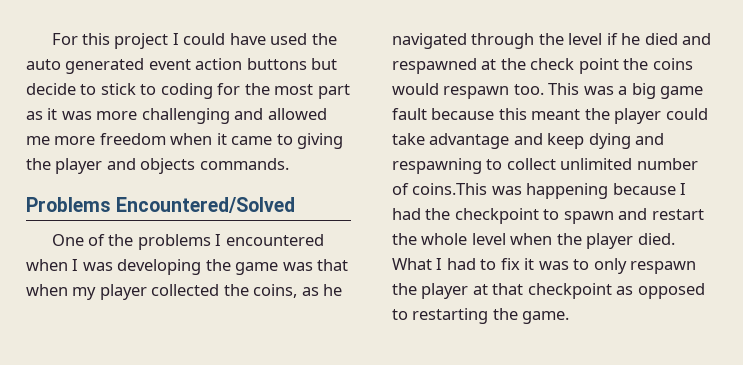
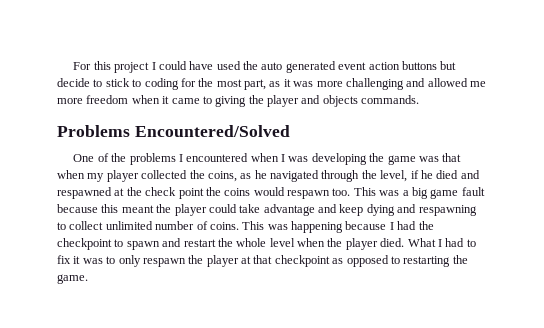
- For this project I could have used the auto generated event action buttons but decide to stick to coding for the most part as it was more challenging and allowed me more freedom when it came to giving the player and objects commands.
+ For this project I could have used the auto generated event action buttons but decide to stick to coding for the most part, as it was more challenging and allowed me more freedom when it came to giving the player and objects commands.
- One of the problems I encountered when I was developing the game was that when my player collected the coins, as he navigated through the level if he died and respawned at the check point the coins would respawn too.
+ One of the problems I encountered when I was developing the game was that when my player collected the coins, as he navigated through the level, if he died and respawned at the check point the coins would respawn too.
- This was a big game fault because this meant the player could take advantage and keep dying and respawning to collect unlimited number of coins.This was happening because I had the checkpoint to spawn and restart the whole level when the player died.
+ This was a big game fault because this meant the player could take advantage and keep dying and respawning to collect unlimited number of coins. This was happening because I had the checkpoint to spawn and restart the whole level when the player died.

